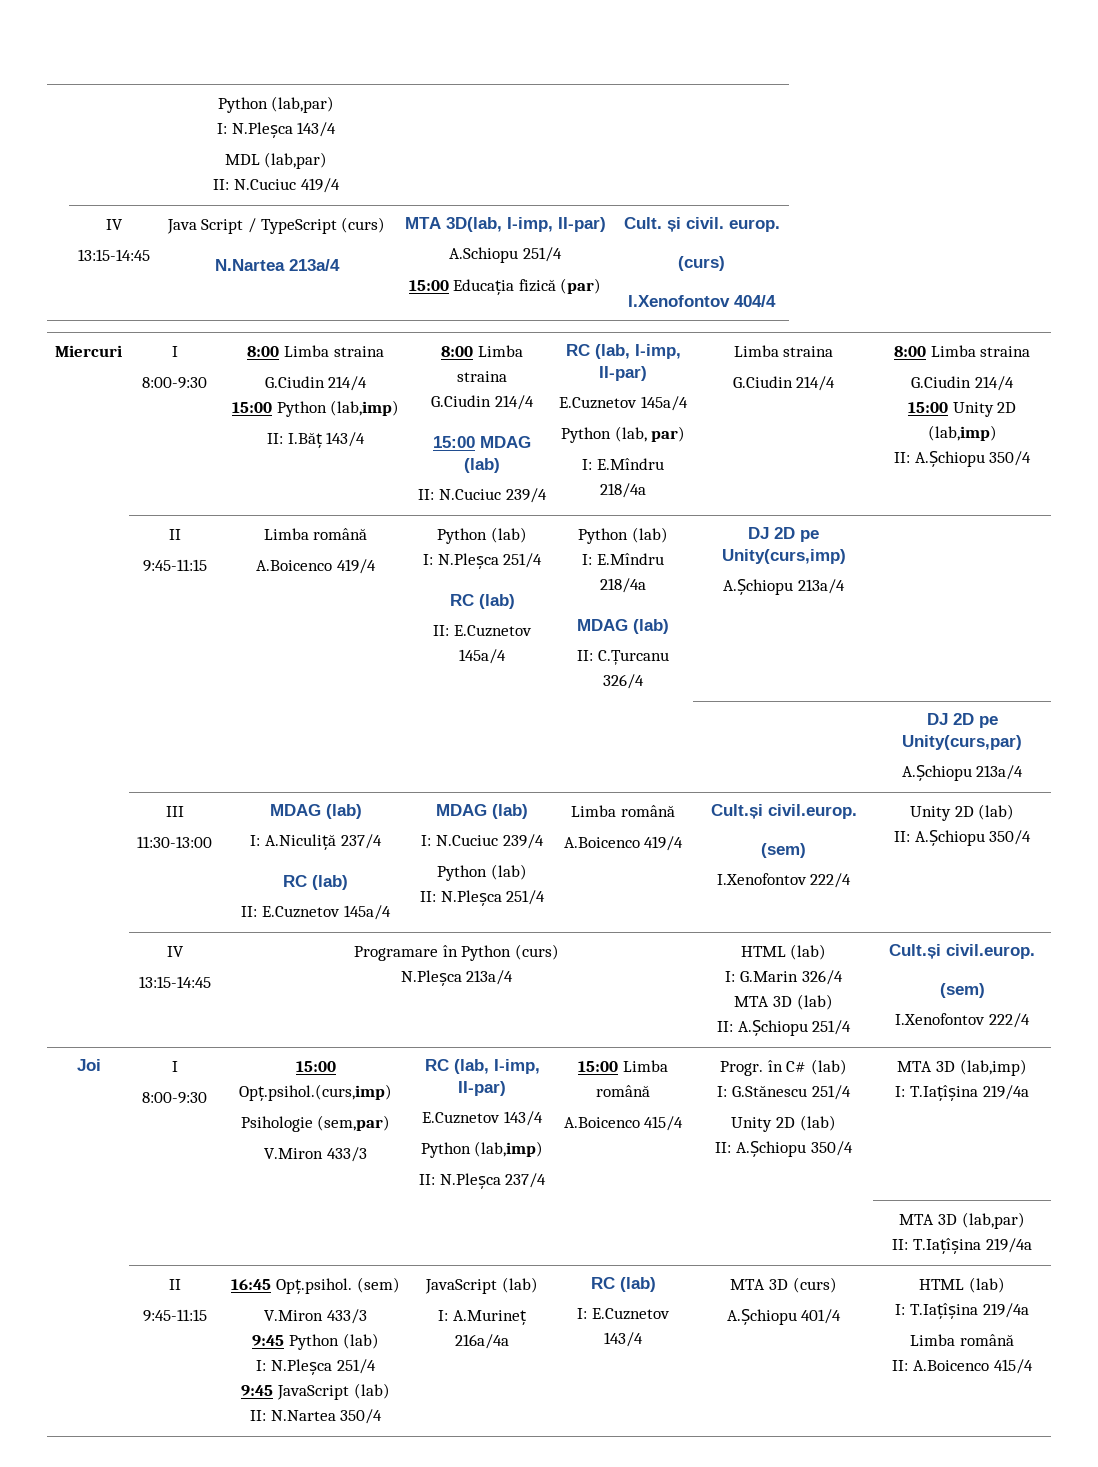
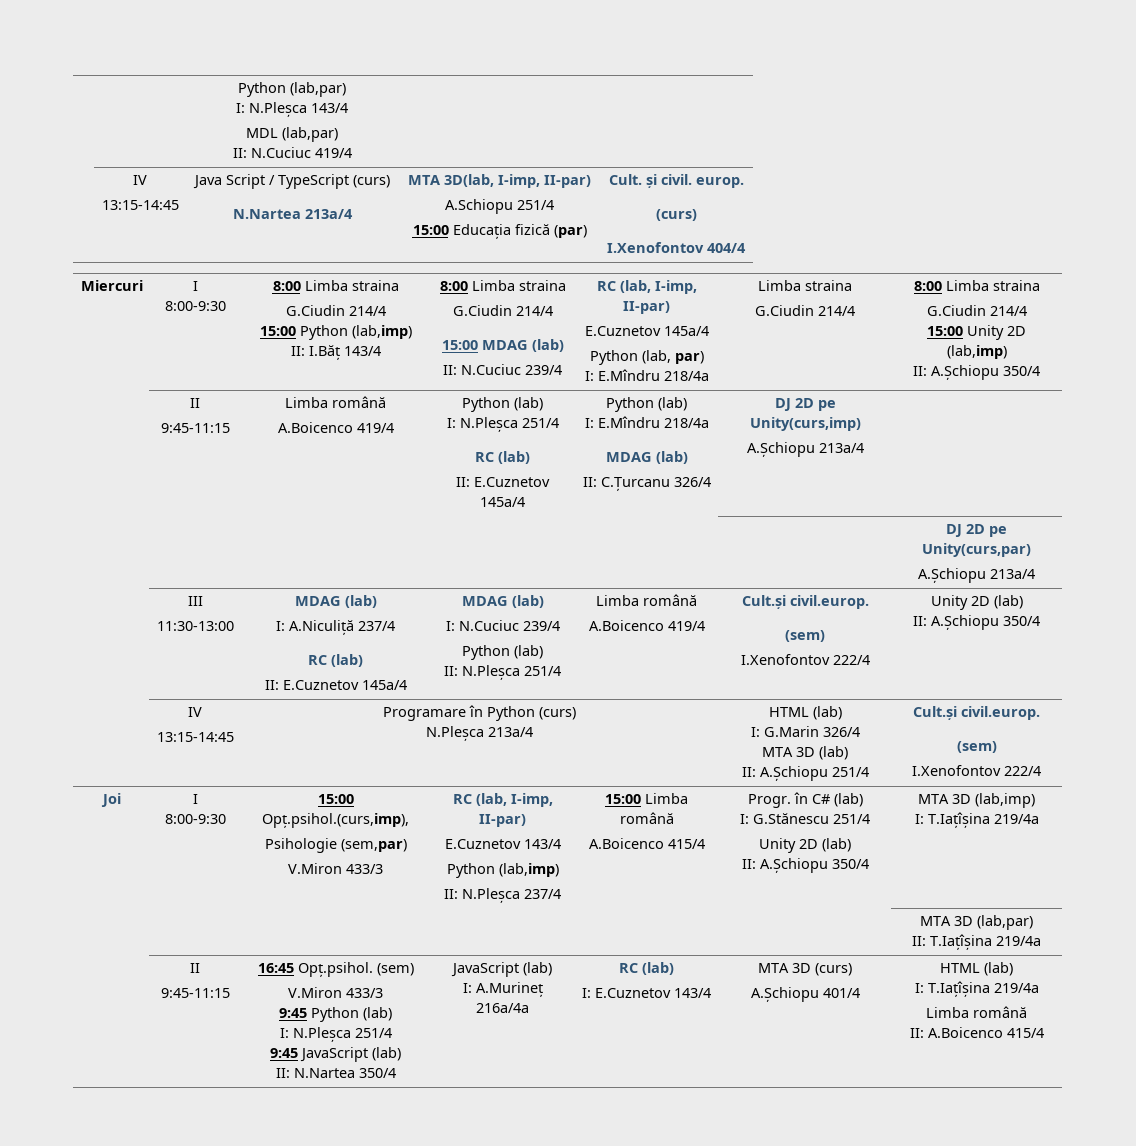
- 15:00 Opț.psihol.(curs,imp)
+ 15:00 Opț.psihol.(curs,imp),

